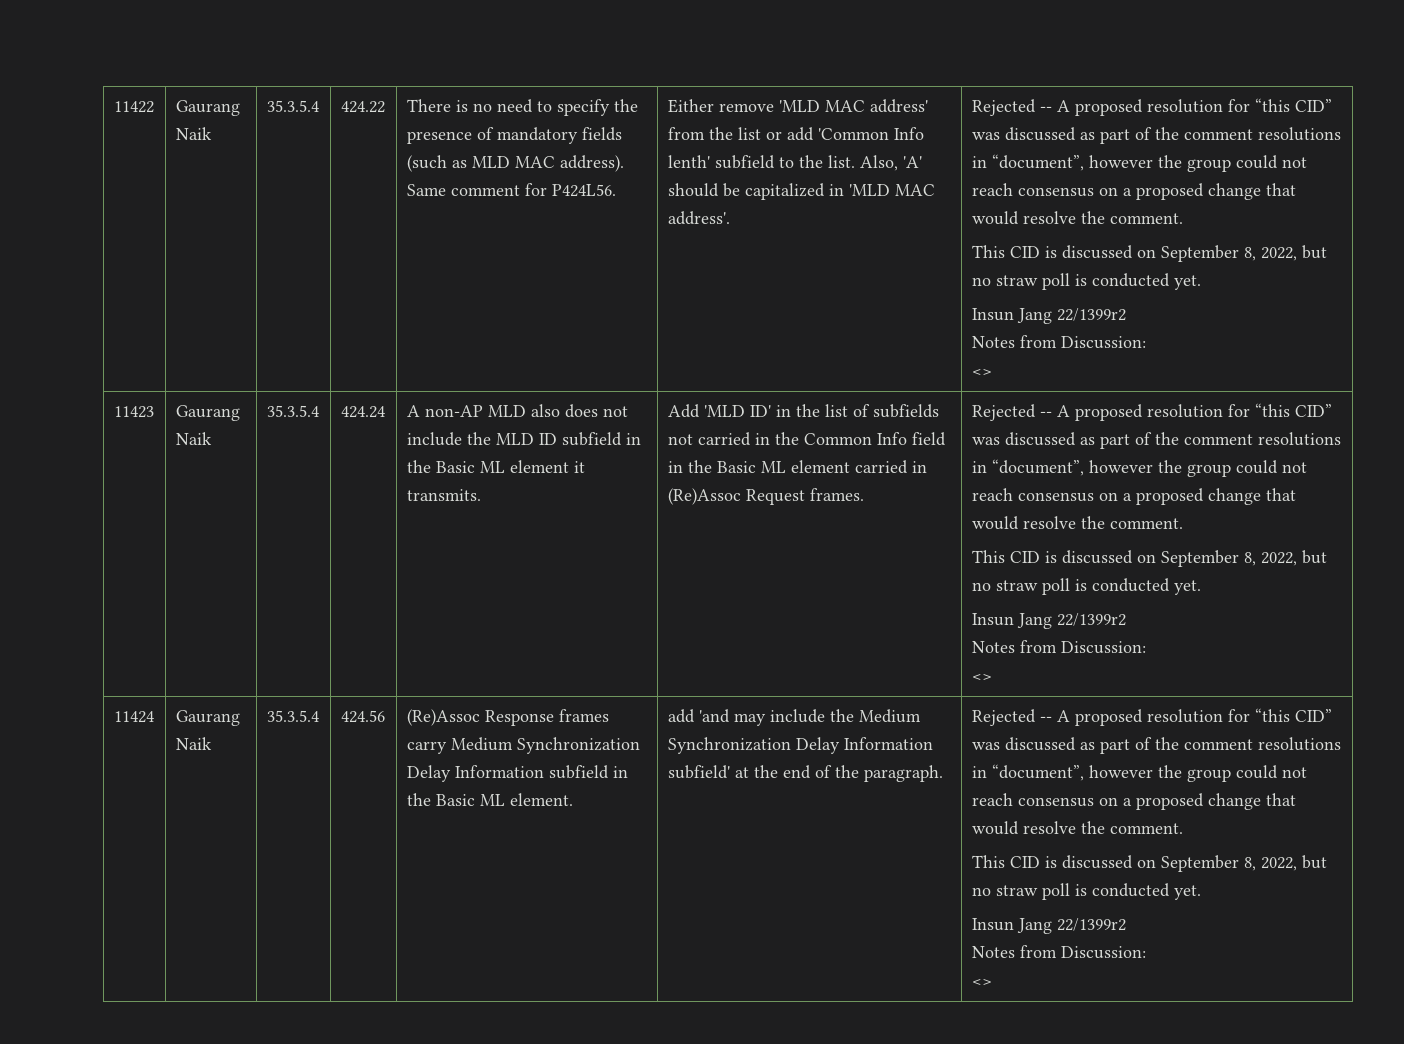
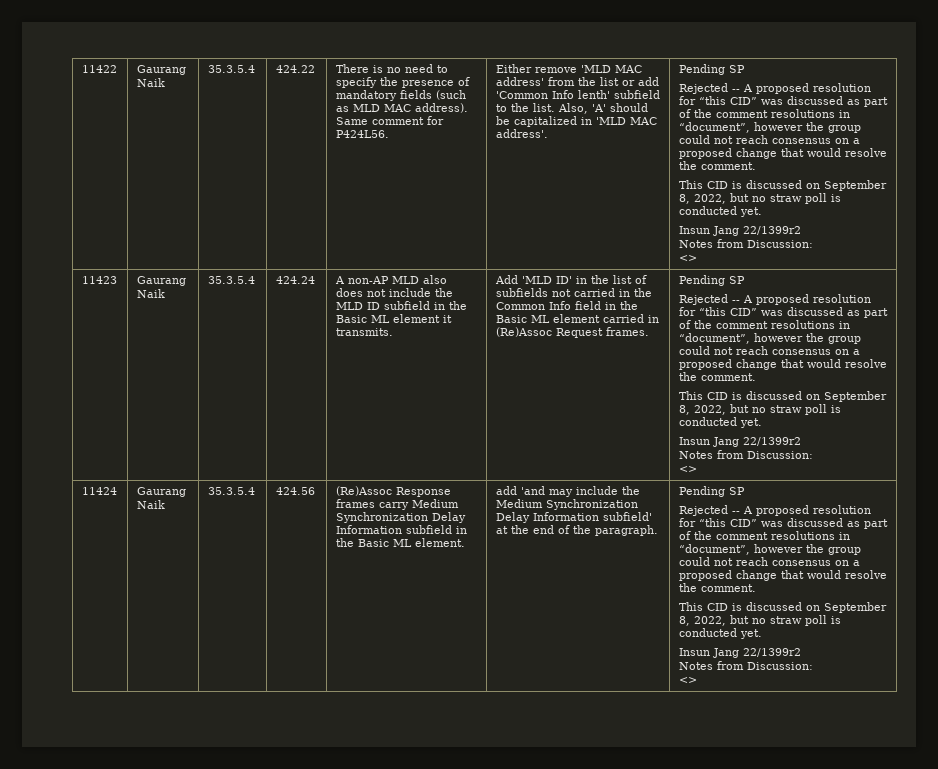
- Also, 'A' should be capitalized in 'MLD MAC address'.
+ Also, 'A' should be capitalized in 'MLD MAC address'. | Pending SP
- Add 'MLD ID' in the list of subfields not carried in the Common Info field in the Basic ML element carried in (Re)Assoc Request frames.
+ Add 'MLD ID' in the list of subfields not carried in the Common Info field in the Basic ML element carried in (Re)Assoc Request frames. | Pending SP
- add 'and may include the Medium Synchronization Delay Information subfield' at the end of the paragraph.
+ add 'and may include the Medium Synchronization Delay Information subfield' at the end of the paragraph. | Pending SP

